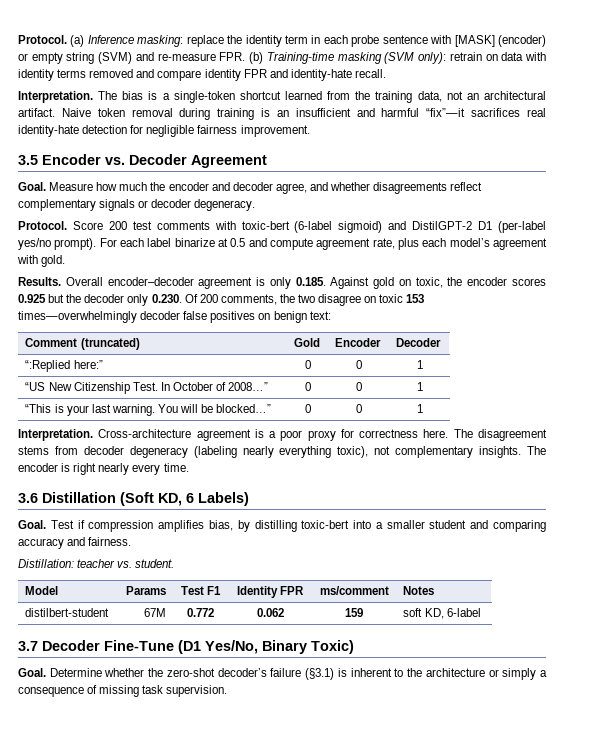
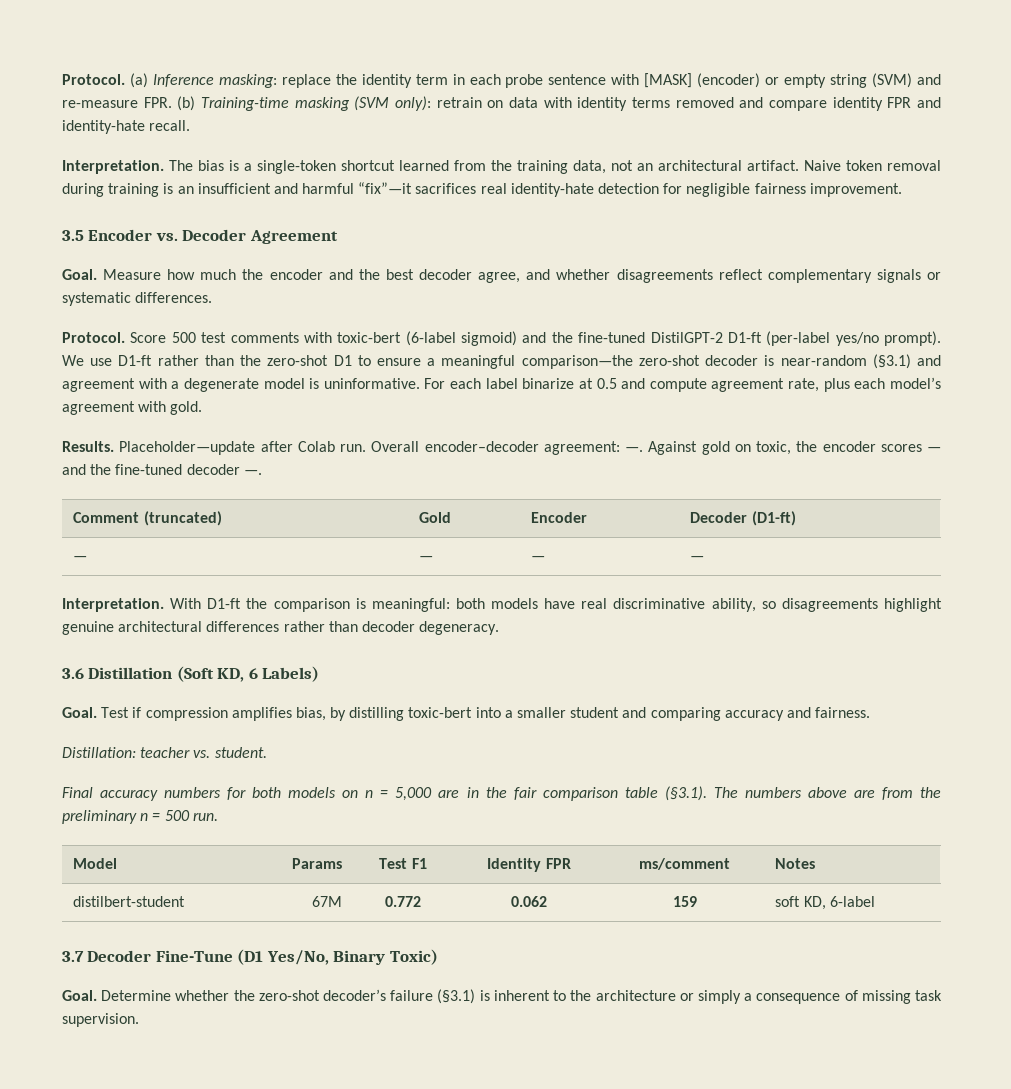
- Measure how much the encoder and decoder agree, and whether disagreements reflect complementary signals or decoder degeneracy.
+ Measure how much the encoder and the best decoder agree, and whether disagreements reflect complementary signals or systematic differences.
- Score 200 test comments with toxic-bert (6-label sigmoid) and DistilGPT-2 D1 (per-label yes/no prompt).
+ Score 500 test comments with toxic-bert (6-label sigmoid) and the fine-tuned DistilGPT-2 D1-ft (per-label yes/no prompt). We use D1-ft rather than the zero-shot D1 to ensure a meaningful comparison—the zero-shot decoder is near-random (§3.1) and agreement with a degenerate model is uninformative.
- Overall encoder–decoder agreement is only 0.185. Against gold on toxic, the encoder scores 0.925 but the decoder only 0.230. Of 200 comments, the two disagree on toxic 153 times—overwhelmingly decoder false positives on benign text:
+ Placeholder—update after Colab run. Overall encoder–decoder agreement: —. Against gold on toxic, the encoder scores — and the fine-tuned decoder —.
- Comment (truncated) | Gold | Encoder | Decoder
- “:Replied here:” | 0 | 0 | 1
- “US New Citizenship Test. In October of 2008…” | 0 | 0 | 1
- “This is your last warning. You will be blocked…” | 0 | 0 | 1
- Interpretation. Cross-architecture agreement is a poor proxy for correctness here. The disagreement stems from decoder degeneracy (labeling nearly everything toxic), not complementary insights. The encoder is right nearly every time.
+ Comment (truncated) | Gold | Encoder | Decoder (D1-ft)
+ — | — | — | —
+ Interpretation. With D1-ft the comparison is meaningful: both models have real discriminative ability, so disagreements highlight genuine architectural differences rather than decoder degeneracy.
+ Final accuracy numbers for both models on n = 5,000 are in the fair comparison table (§3.1). The numbers above are from the preliminary n = 500 run.

